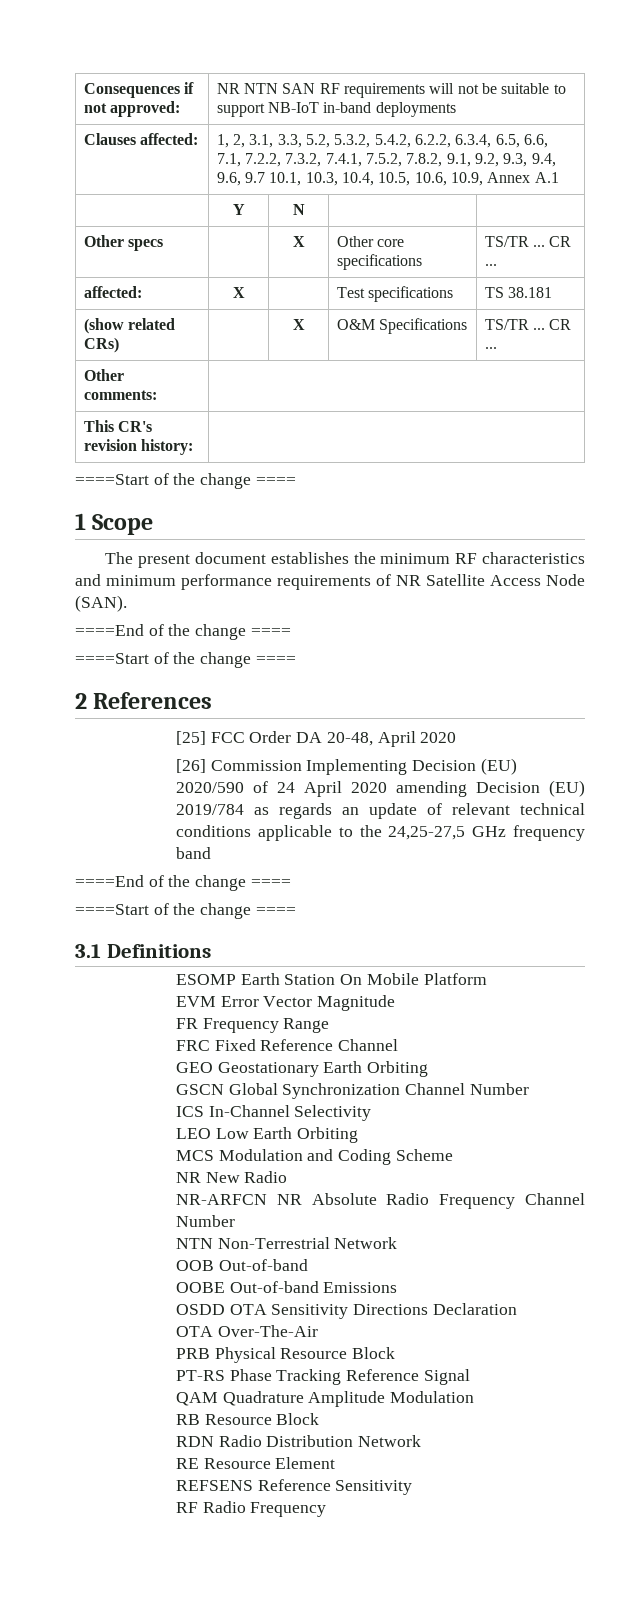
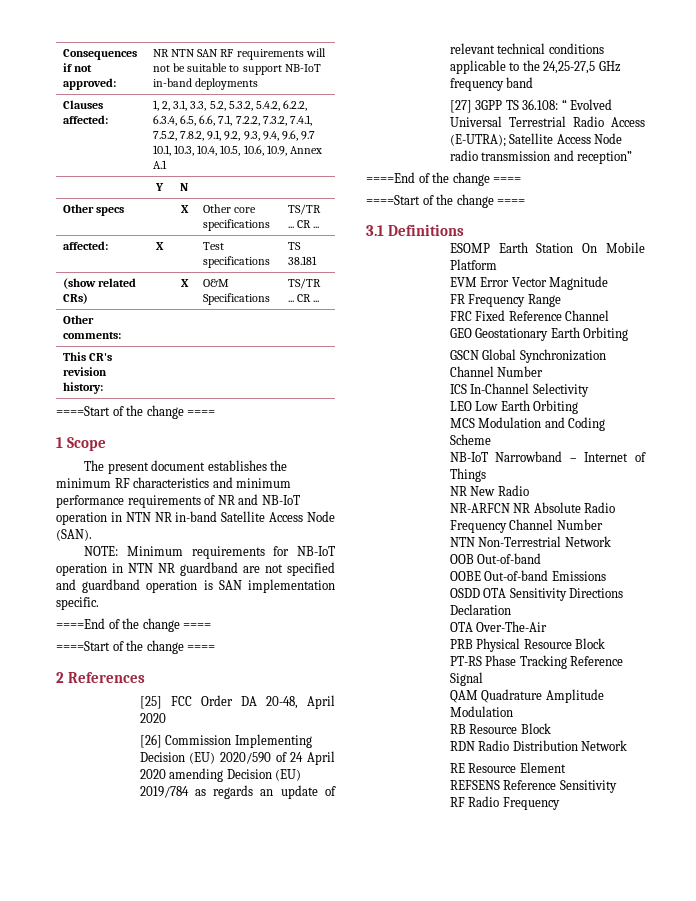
- The present document establishes the minimum RF characteristics and minimum performance requirements of NR Satellite Access Node (SAN).
+ The present document establishes the minimum RF characteristics and minimum performance requirements of NR and NB-IoT operation in NTN NR in-band Satellite Access Node (SAN).
+ NOTE: Minimum requirements for NB-IoT operation in NTN NR guardband are not specified and guardband operation is SAN implementation specific.
+ [27] 3GPP TS 36.108: “ Evolved Universal Terrestrial Radio Access (E-UTRA); Satellite Access Node radio transmission and reception”
+ NB-IoT Narrowband – Internet of Things

